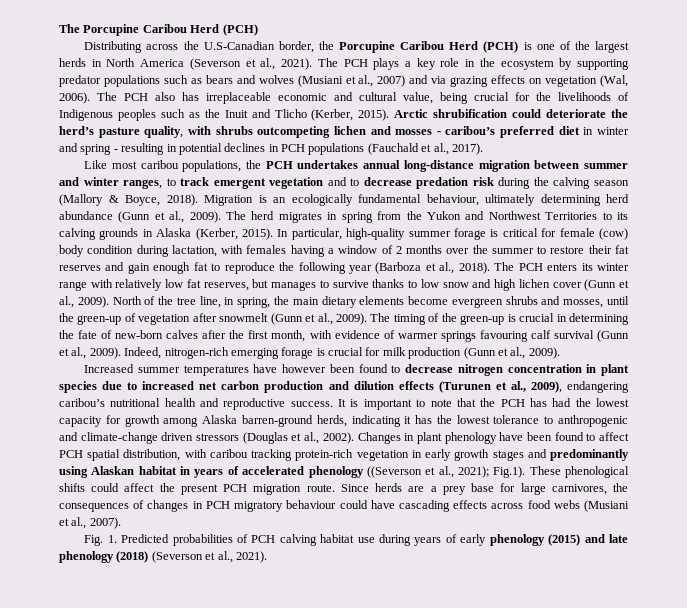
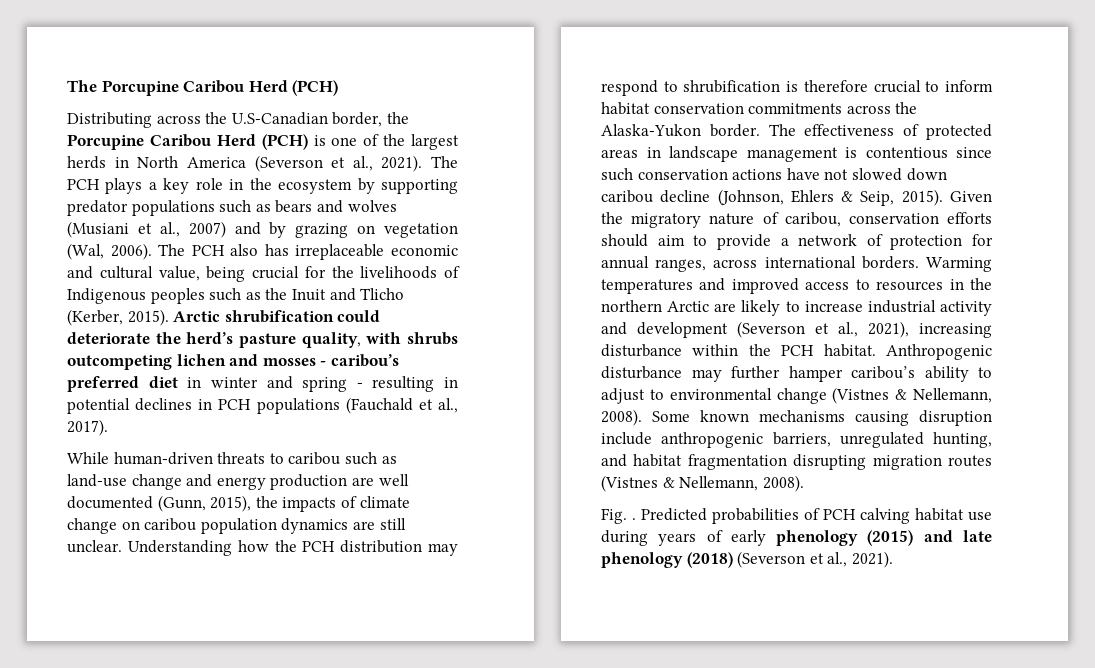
- The PCH plays a key role in the ecosystem by supporting predator populations such as bears and wolves (Musiani et al., 2007) and via grazing effects on vegetation (Wal, 2006).
+ The PCH plays a key role in the ecosystem by supporting predator populations such as bears and wolves (Musiani et al., 2007) and by grazing on vegetation (Wal, 2006).
- Like most caribou populations, the PCH undertakes annual long-distance migration between summer and winter ranges, to track emergent vegetation and to decrease predation risk during the calving season (Mallory & Boyce, 2018). Migration is an ecologically fundamental behaviour, ultimately determining herd abundance (Gunn et al., 2009). The herd migrates in spring from the Yukon and Northwest Territories to its calving grounds in Alaska (Kerber, 2015). In particular, high-quality summer forage is critical for female (cow) body condition during lactation, with females having a window of 2 months over the summer to restore their fat reserves and gain enough fat to reproduce the following year (Barboza et al., 2018). The PCH enters its winter range with relatively low fat reserves, but manages to survive thanks to low snow and high lichen cover (Gunn et al., 2009). North of the tree line, in spring, the main dietary elements become evergreen shrubs and mosses, until the green-up of vegetation after snowmelt (Gunn et al., 2009). The timing of the green-up is crucial in determining the fate of new-born calves after the first month, with evidence of warmer springs favouring calf survival (Gunn et al., 2009). Indeed, nitrogen-rich emerging forage is crucial for milk production (Gunn et al., 2009).
- Increased summer temperatures have however been found to decrease nitrogen concentration in plant species due to increased net carbon production and dilution effects (Turunen et al., 2009), endangering caribou’s nutritional health and reproductive success. It is important to note that the PCH has had the lowest capacity for growth among Alaska barren-ground herds, indicating it has the lowest tolerance to anthropogenic and climate-change driven stressors (Douglas et al., 2002). Changes in plant phenology have been found to affect PCH spatial distribution, with caribou tracking protein-rich vegetation in early growth stages and predominantly using Alaskan habitat in years of accelerated phenology ((Severson et al., 2021); Fig.1). These phenological shifts could affect the present PCH migration route. Since herds are a prey base for large carnivores, the consequences of changes in PCH migratory behaviour could have cascading effects across food webs (Musiani et al., 2007).
+ While human-driven threats to caribou such as land-use change and energy production are well documented (Gunn, 2015), the impacts of climate change on caribou population dynamics are still unclear. Understanding how the PCH distribution may respond to shrubification is therefore crucial to inform habitat conservation commitments across the Alaska-Yukon border. The effectiveness of protected areas in landscape management is contentious since such conservation actions have not slowed down caribou decline (Johnson, Ehlers & Seip, 2015). Given the migratory nature of caribou, conservation efforts should aim to provide a network of protection for annual ranges, across international borders. Warming temperatures and improved access to resources in the northern Arctic are likely to increase industrial activity and development (Severson et al., 2021), increasing disturbance within the PCH habitat. Anthropogenic disturbance may further hamper caribou’s ability to adjust to environmental change (Vistnes & Nellemann, 2008). Some known mechanisms causing disruption include anthropogenic barriers, unregulated hunting, and habitat fragmentation disrupting migration routes (Vistnes & Nellemann, 2008).
- Fig. 1. Predicted probabilities of PCH calving habitat use during years of early phenology (2015) and late phenology (2018) (Severson et al., 2021).
+ Fig. . Predicted probabilities of PCH calving habitat use during years of early phenology (2015) and late phenology (2018) (Severson et al., 2021).

